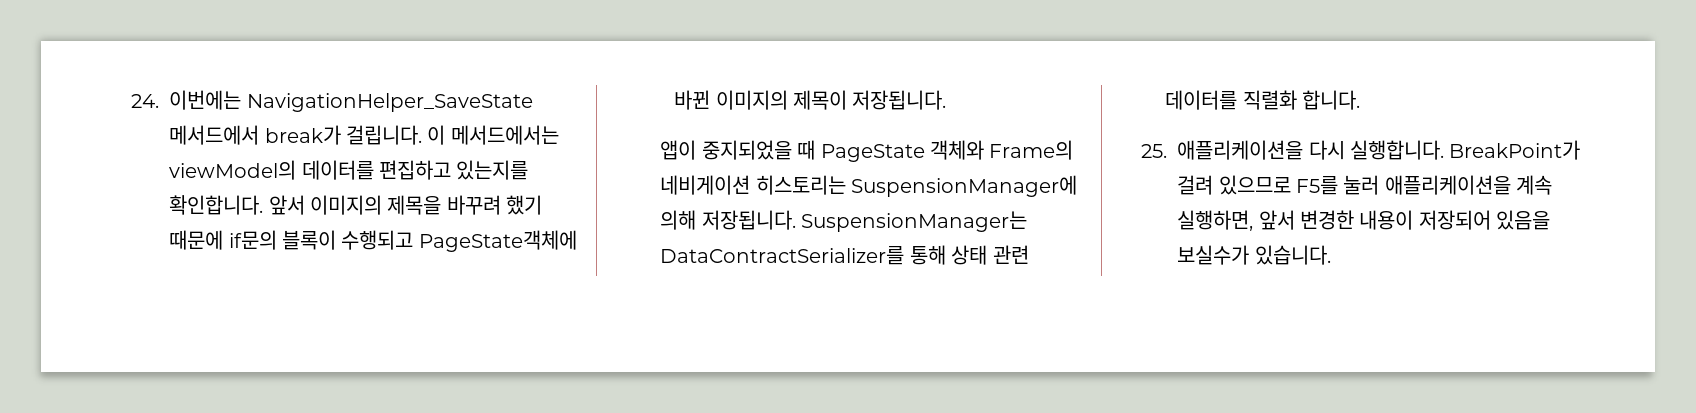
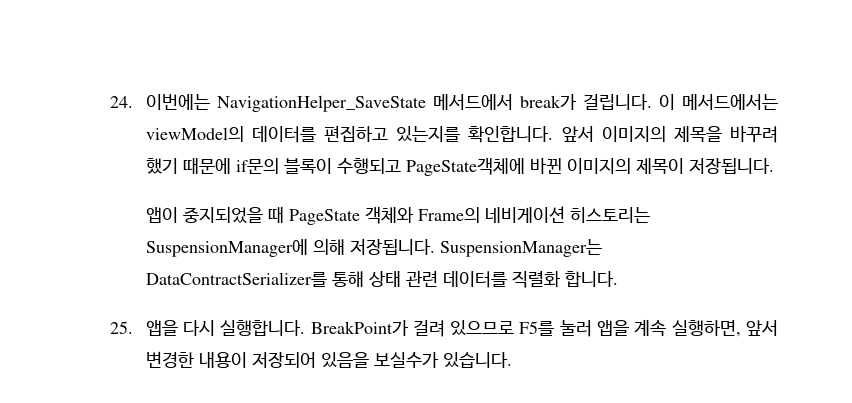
- 25. 애플리케이션을 다시 실행합니다.
+ 25. 앱을 다시 실행합니다.
- BreakPoint가 걸려 있으므로 F5를 눌러 애플리케이션을 계속 실행하면, 앞서 변경한 내용이 저장되어 있음을 보실수가 있습니다.
+ BreakPoint가 걸려 있으므로 F5를 눌러 앱을 계속 실행하면, 앞서 변경한 내용이 저장되어 있음을 보실수가 있습니다.

